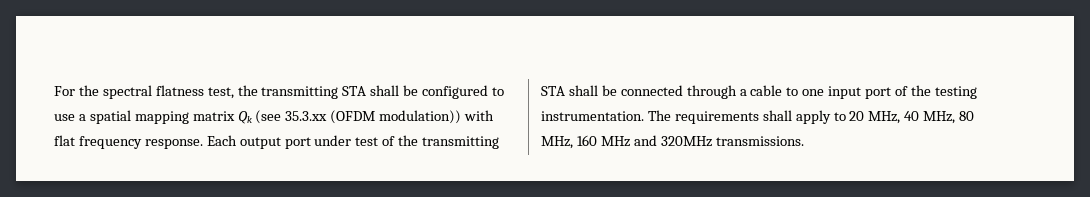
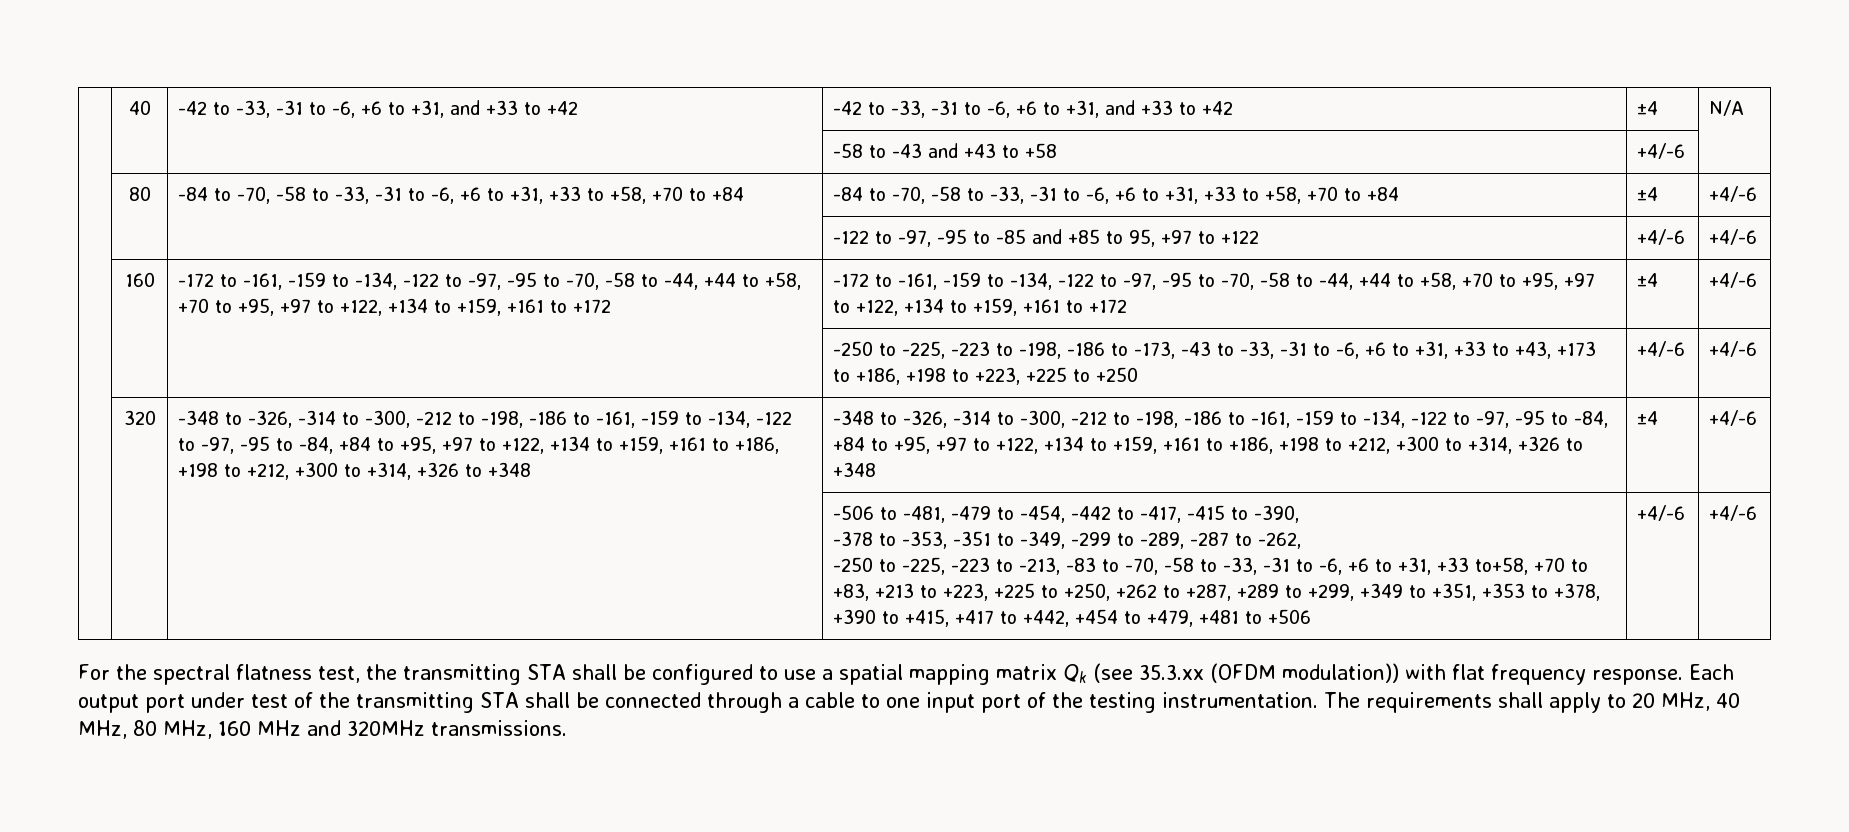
+ | 40 | -42 to -33, -31 to -6, +6 to +31, and +33 to +42 | -42 to -33, -31 to -6, +6 to +31, and +33 to +42 | ±4 | N/A
+ | | | -58 to -43 and +43 to +58 | +4/-6 |
+ | 80 | -84 to -70, -58 to -33, -31 to -6, +6 to +31, +33 to +58, +70 to +84 | -84 to -70, -58 to -33, -31 to -6, +6 to +31, +33 to +58, +70 to +84 | ±4 | +4/-6
+ | | | -122 to -97, -95 to -85 and +85 to 95, +97 to +122 | +4/-6 | +4/-6
+ | 160 | -172 to -161, -159 to -134, -122 to -97, -95 to -70, -58 to -44, +44 to +58, +70 to +95, +97 to +122, +134 to +159, +161 to +172 | -172 to -161, -159 to -134, -122 to -97, -95 to -70, -58 to -44, +44 to +58, +70 to +95, +97 to +122, +134 to +159, +161 to +172 | ±4 | +4/-6
+ | | | -250 to -225, -223 to -198, -186 to -173, -43 to -33, -31 to -6, +6 to +31, +33 to +43, +173 to +186, +198 to +223, +225 to +250 | +4/-6 | +4/-6
+ | 320 | -348 to -326, -314 to -300, -212 to -198, -186 to -161, -159 to -134, -122 to -97, -95 to -84, +84 to +95, +97 to +122, +134 to +159, +161 to +186, +198 to +212, +300 to +314, +326 to +348 | -348 to -326, -314 to -300, -212 to -198, -186 to -161, -159 to -134, -122 to -97, -95 to -84, +84 to +95, +97 to +122, +134 to +159, +161 to +186, +198 to +212, +300 to +314, +326 to +348 | ±4 | +4/-6
+ | | | -506 to -481, -479 to -454, -442 to -417, -415 to -390,
+ -378 to -353, -351 to -349, -299 to -289, -287 to -262,
+ -250 to -225, -223 to -213, -83 to -70, -58 to -33, -31 to -6, +6 to +31, +33 to+58, +70 to +83, +213 to +223, +225 to +250, +262 to +287, +289 to +299, +349 to +351, +353 to +378, +390 to +415, +417 to +442, +454 to +479, +481 to +506 | +4/-6 | +4/-6

